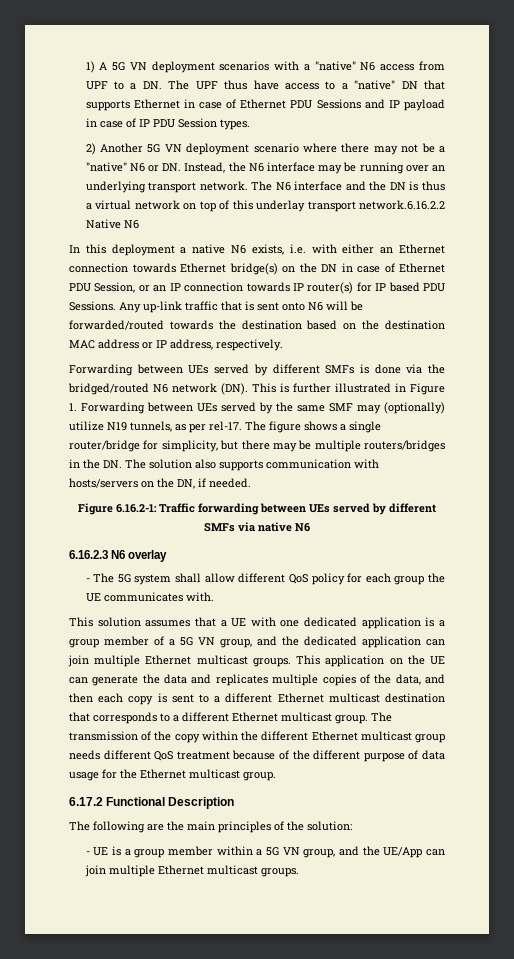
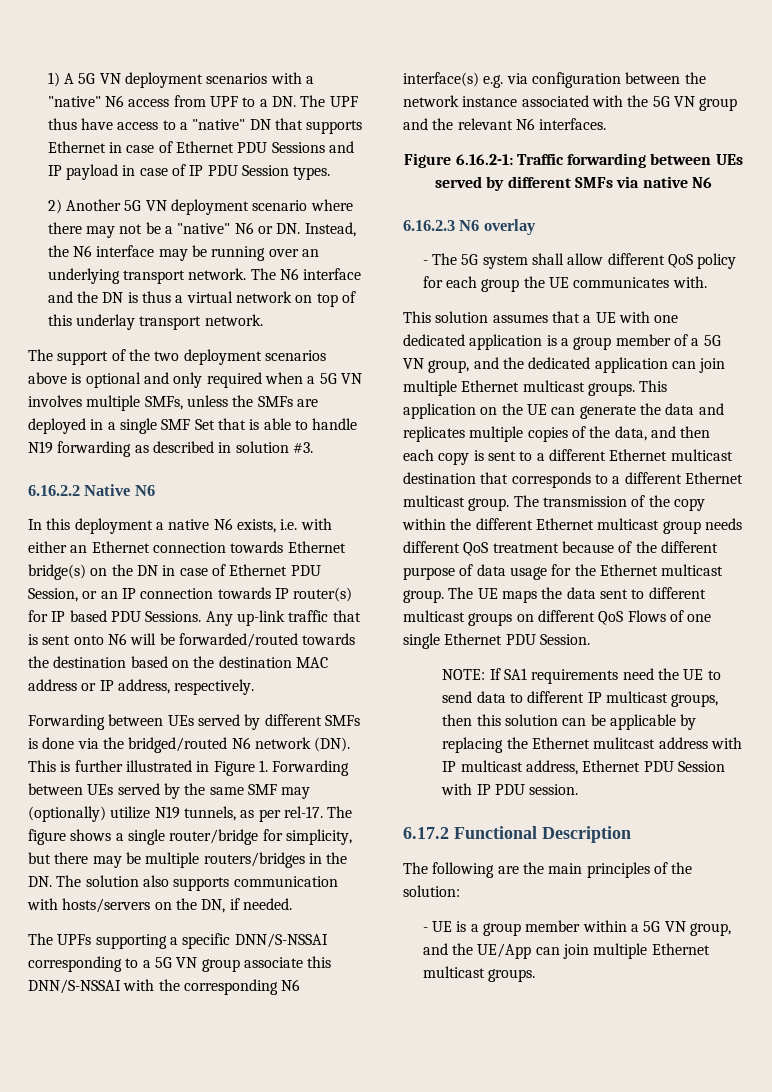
- The N6 interface and the DN is thus a virtual network on top of this underlay transport network.6.16.2.2 Native N6
+ The N6 interface and the DN is thus a virtual network on top of this underlay transport network.
+ The support of the two deployment scenarios above is optional and only required when a 5G VN involves multiple SMFs, unless the SMFs are deployed in a single SMF Set that is able to handle N19 forwarding as described in solution #3.
+ 6.16.2.2 Native N6
+ The UPFs supporting a specific DNN/S-NSSAI corresponding to a 5G VN group associate this DNN/S-NSSAI with the corresponding N6 interface(s) e.g. via configuration between the network instance associated with the 5G VN group and the relevant N6 interfaces.
+ The UE maps the data sent to different multicast groups on different QoS Flows of one single Ethernet PDU Session.
+ NOTE: If SA1 requirements need the UE to send data to different IP multicast groups, then this solution can be applicable by replacing the Ethernet mulitcast address with IP multicast address, Ethernet PDU Session with IP PDU session.

